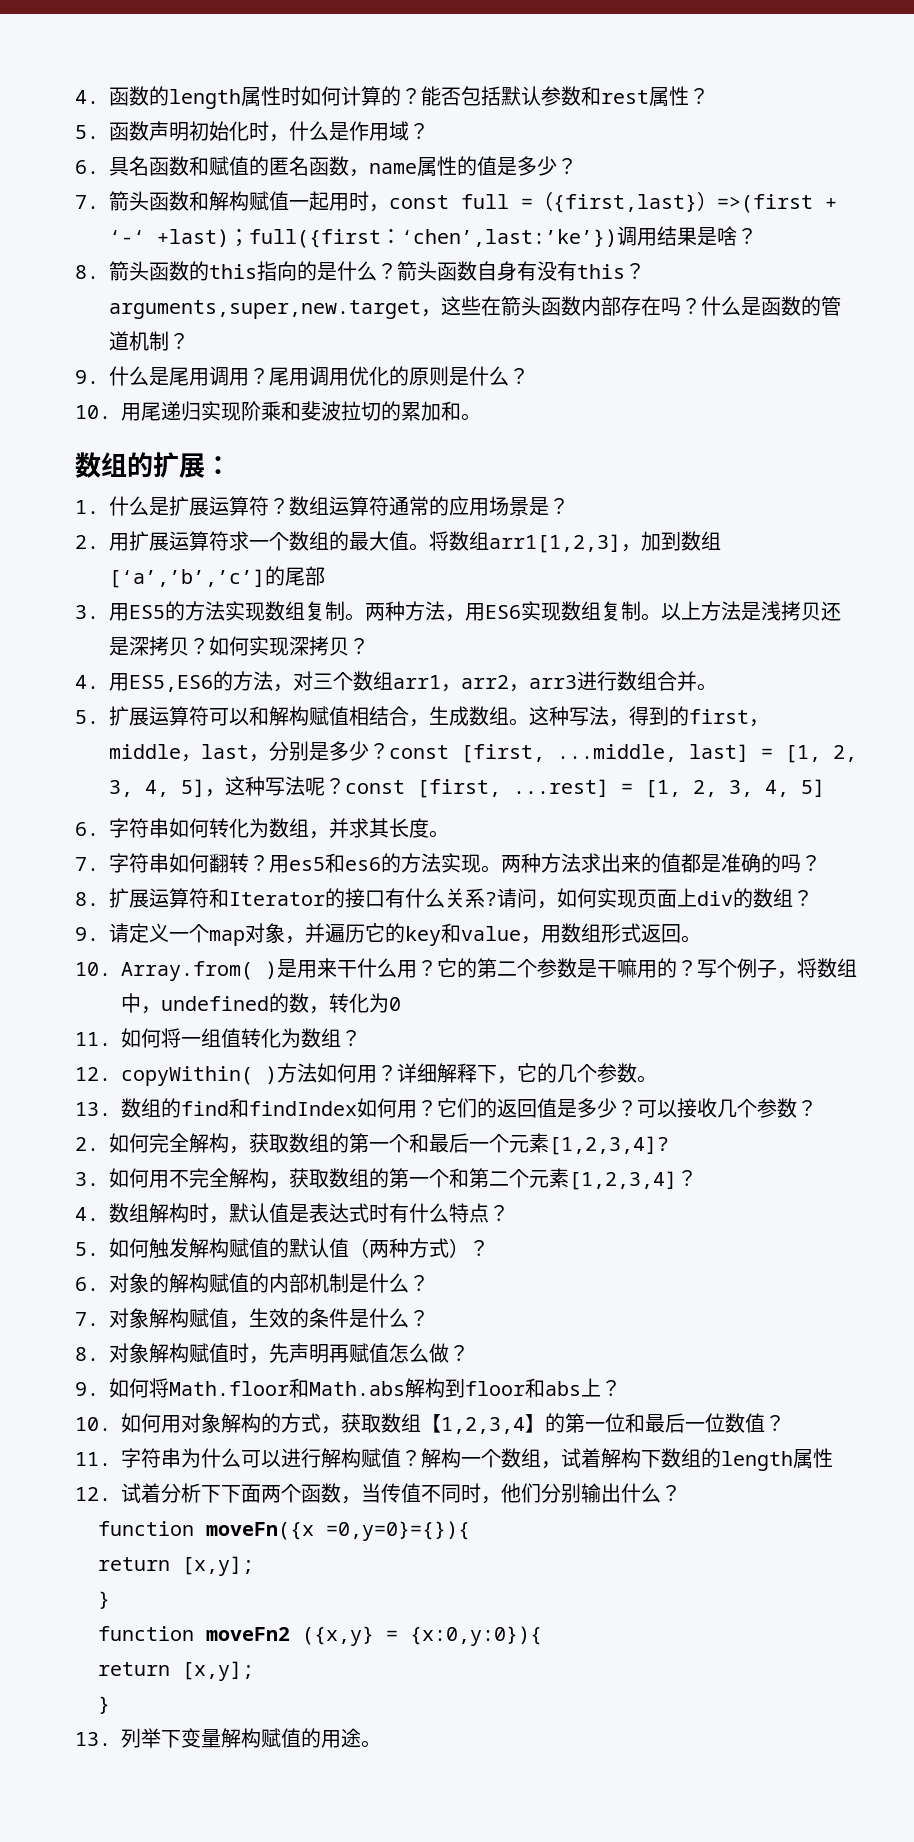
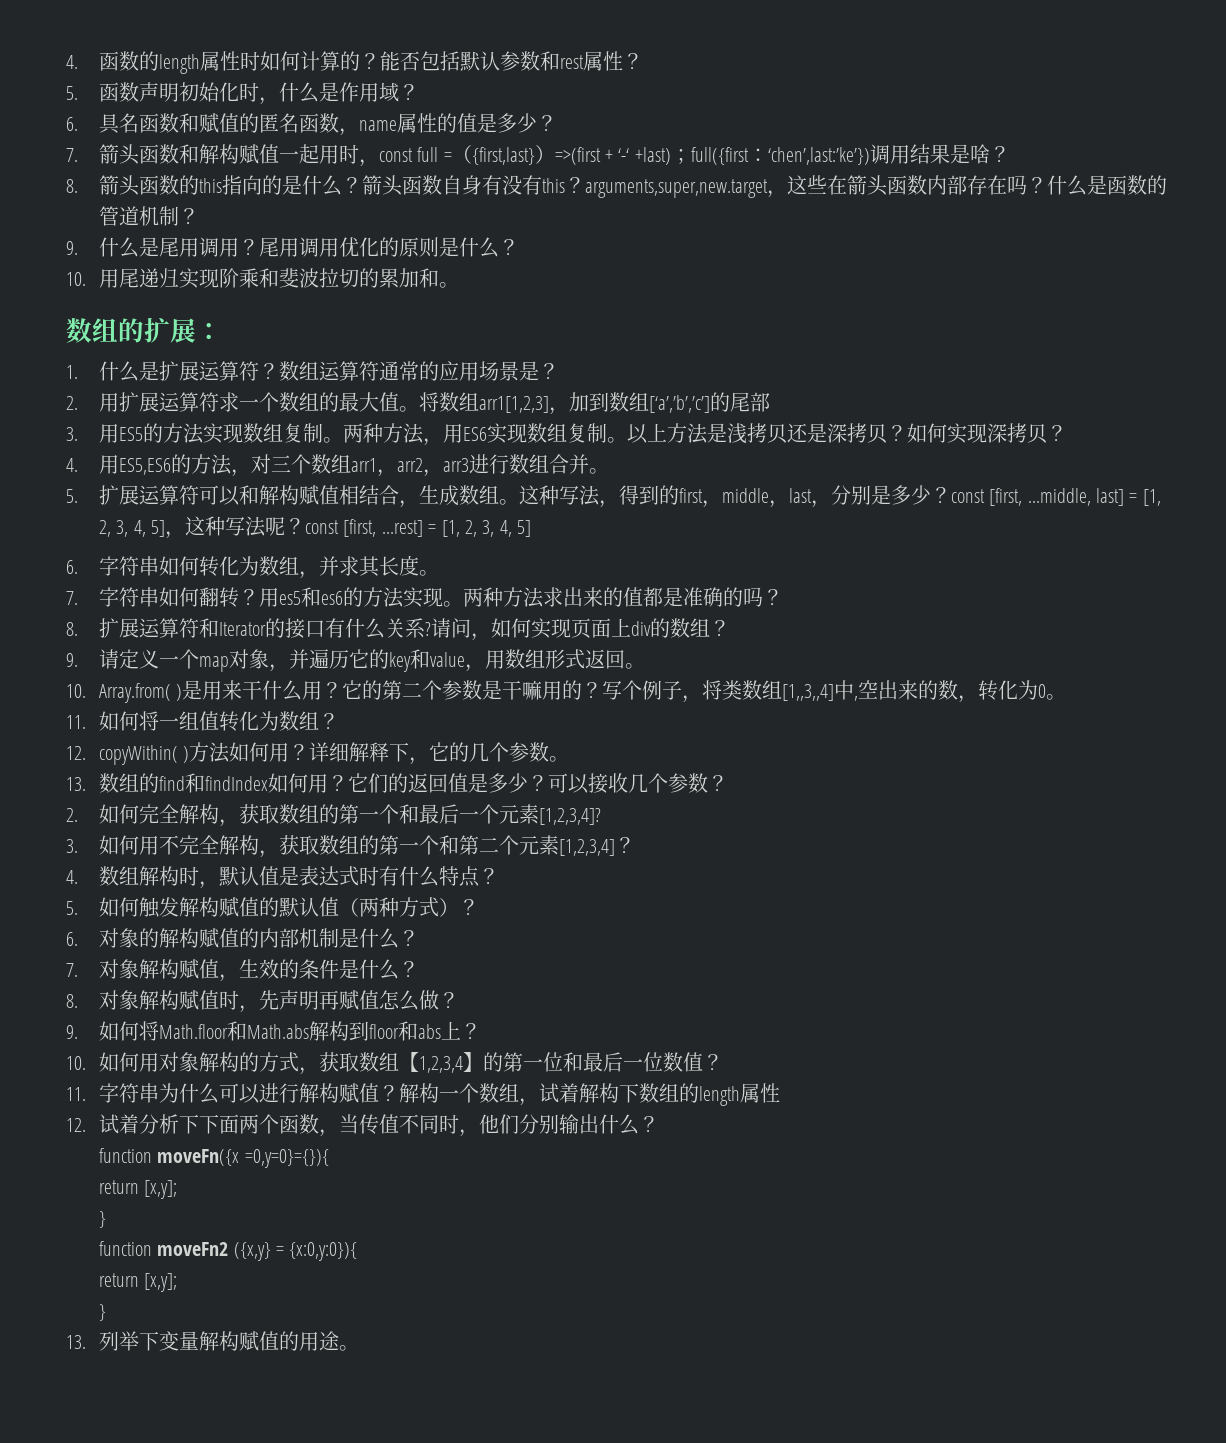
- 写个例子，将数组中，undefined的数，转化为0
+ 写个例子，将类数组[1,,3,,4]中,空出来的数，转化为0。

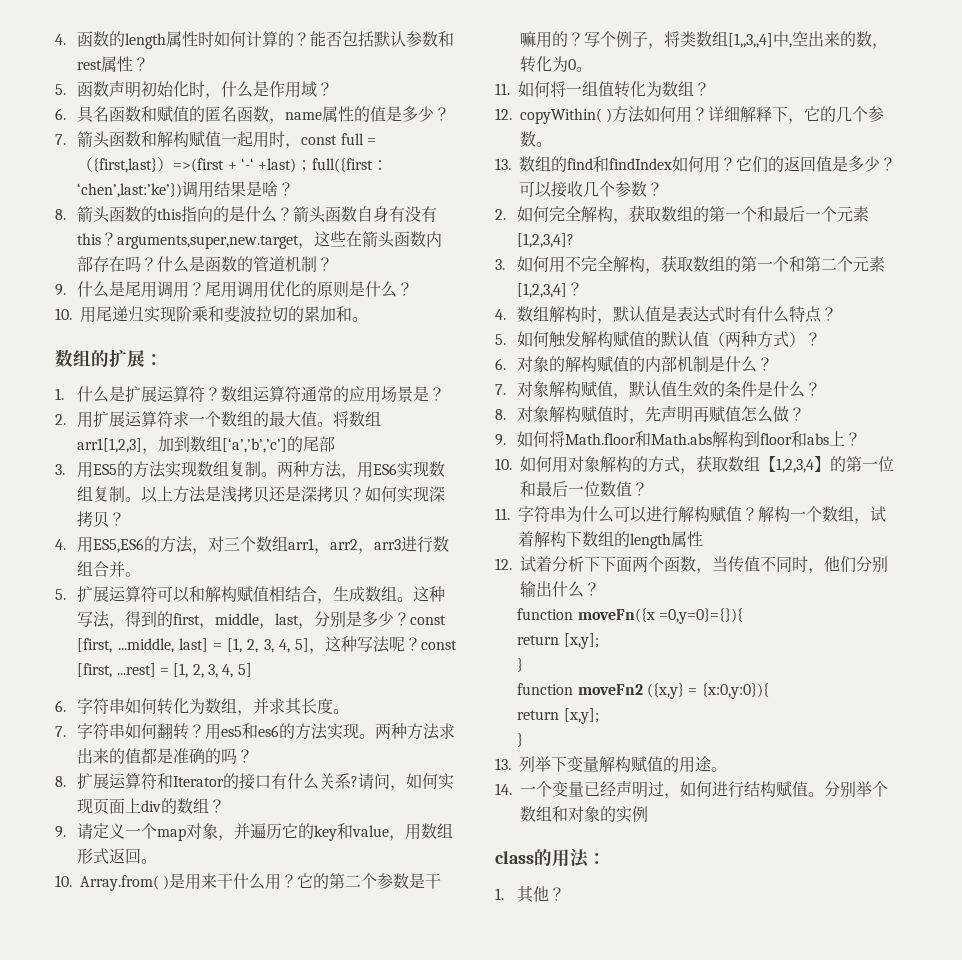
- 7.对象解构赋值，生效的条件是什么？
+ 7.对象解构赋值，默认值生效的条件是什么？
+ 14.一个变量已经声明过，如何进行结构赋值。分别举个数组和对象的实例
+ class的用法：
+ 1.其他？

